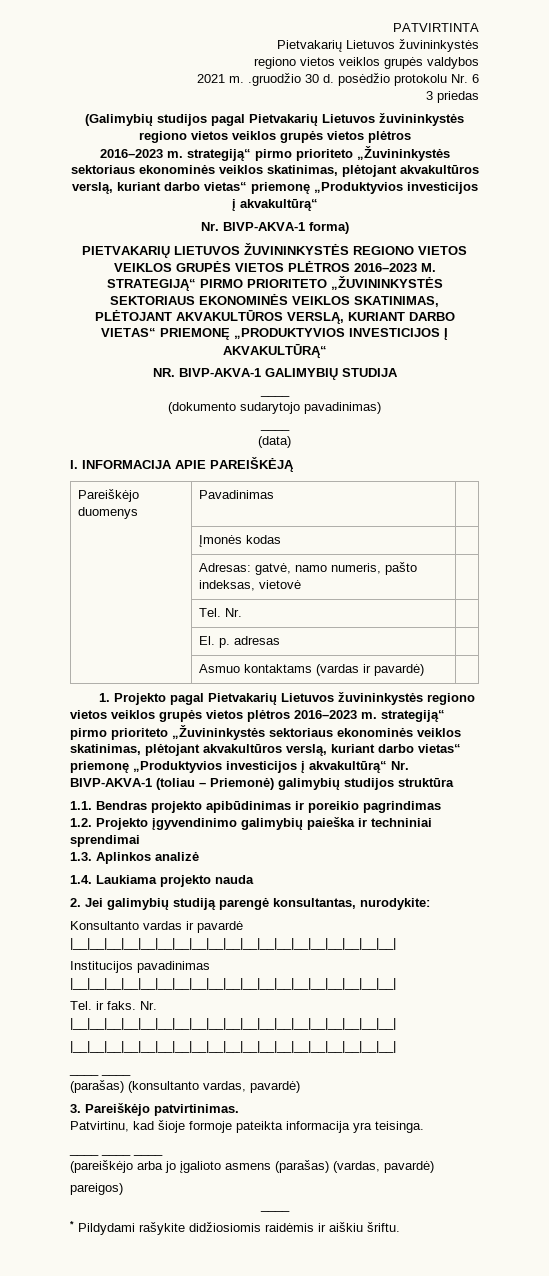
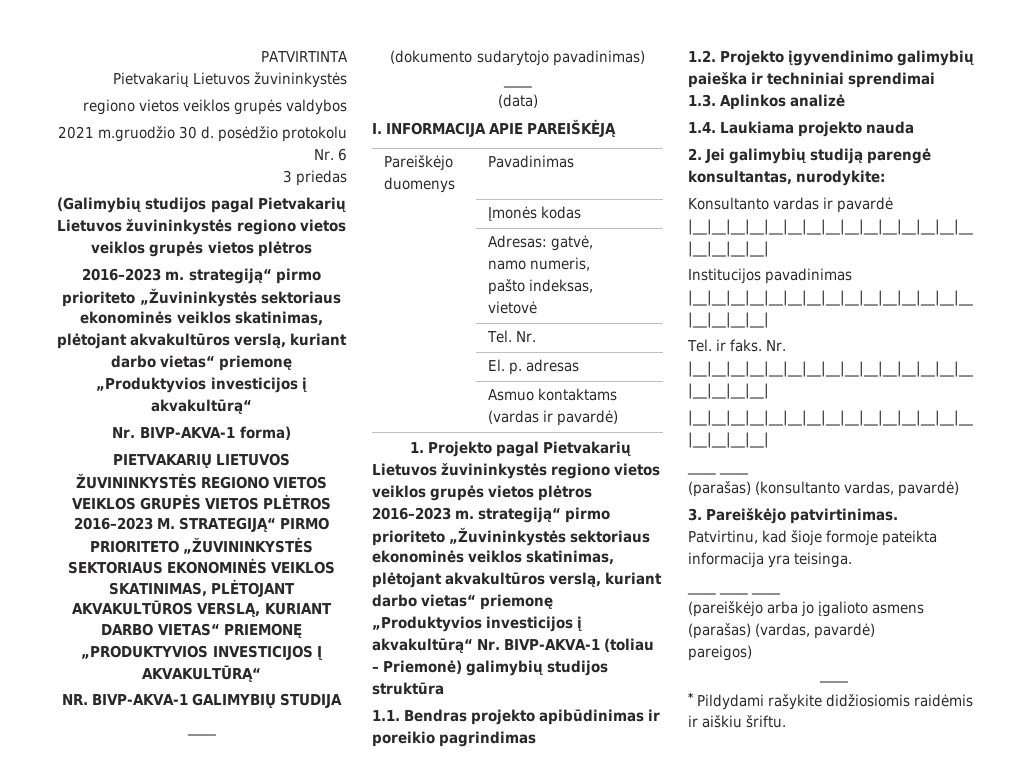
- 2021 m. .gruodžio 30 d. posėdžio protokolu Nr. 6
+ 2021 m.gruodžio 30 d. posėdžio protokolu Nr. 6

